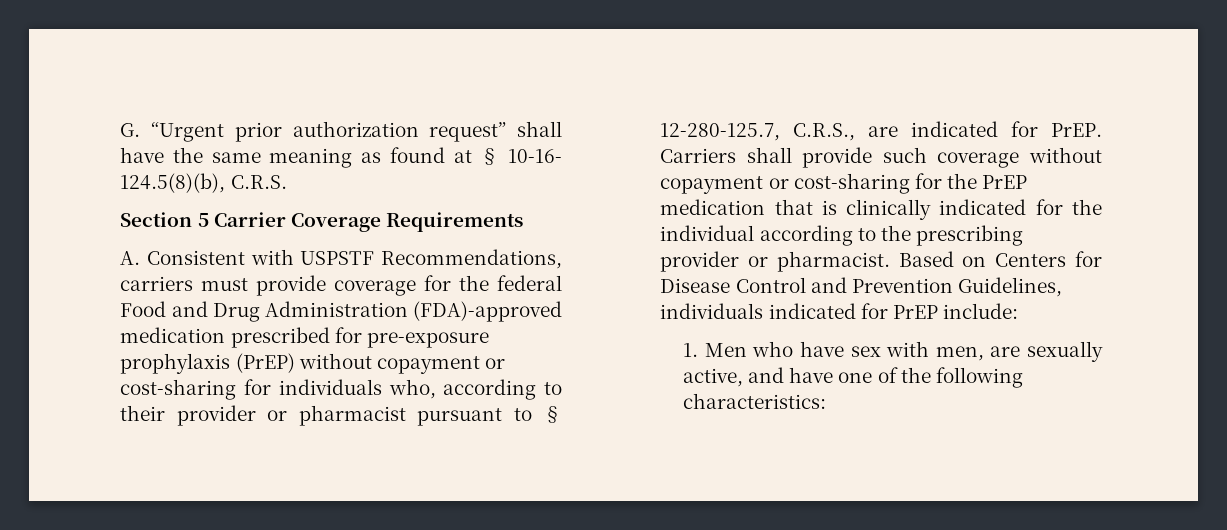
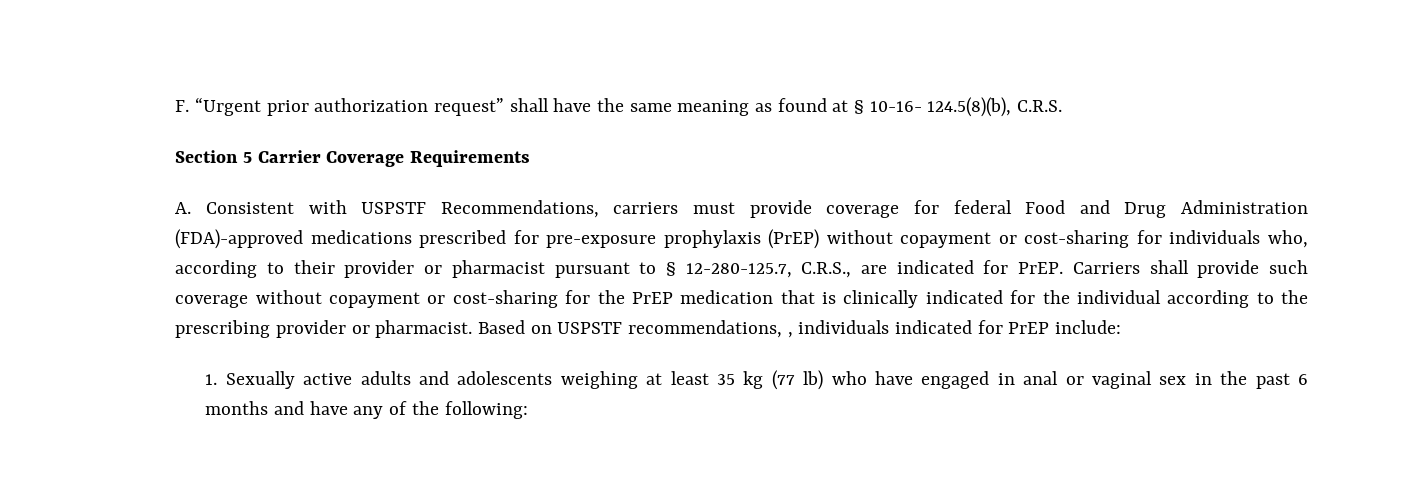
- G. “Urgent prior authorization request” shall have the same meaning as found at § 10-16- 124.5(8)(b), C.R.S.
+ F. “Urgent prior authorization request” shall have the same meaning as found at § 10-16- 124.5(8)(b), C.R.S.
- A. Consistent with USPSTF Recommendations, carriers must provide coverage for the federal Food and Drug Administration (FDA)-approved medication prescribed for pre-exposure prophylaxis (PrEP) without copayment or cost-sharing for individuals who, according to their provider or pharmacist pursuant to § 12-280-125.7, C.R.S., are indicated for PrEP.
+ A. Consistent with USPSTF Recommendations, carriers must provide coverage for federal Food and Drug Administration (FDA)-approved medications prescribed for pre-exposure prophylaxis (PrEP) without copayment or cost-sharing for individuals who, according to their provider or pharmacist pursuant to § 12-280-125.7, C.R.S., are indicated for PrEP.
- Based on Centers for Disease Control and Prevention Guidelines, individuals indicated for PrEP include:
+ Based on USPSTF recommendations, , individuals indicated for PrEP include:
- 1. Men who have sex with men, are sexually active, and have one of the following characteristics:
+ 1. Sexually active adults and adolescents weighing at least 35 kg (77 lb) who have engaged in anal or vaginal sex in the past 6 months and have any of the following:

